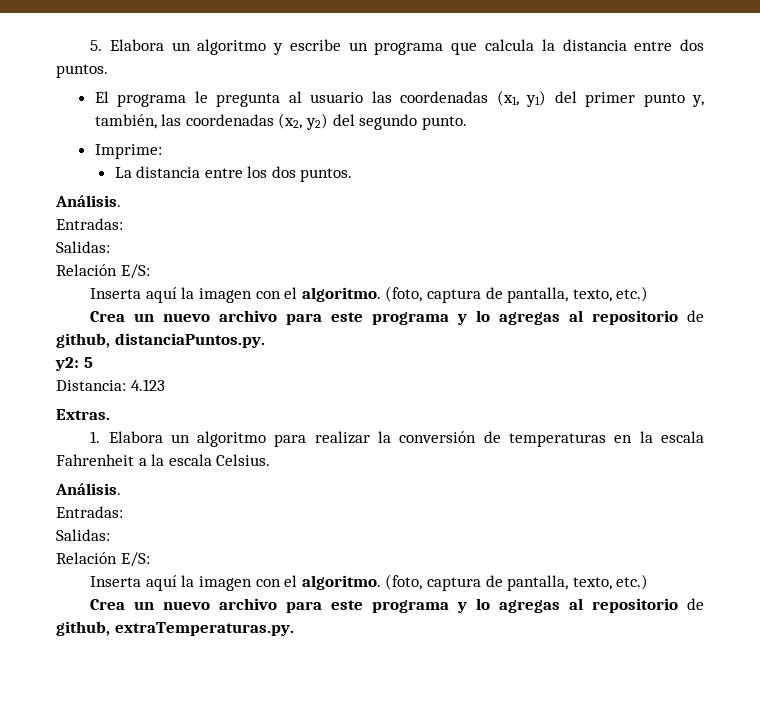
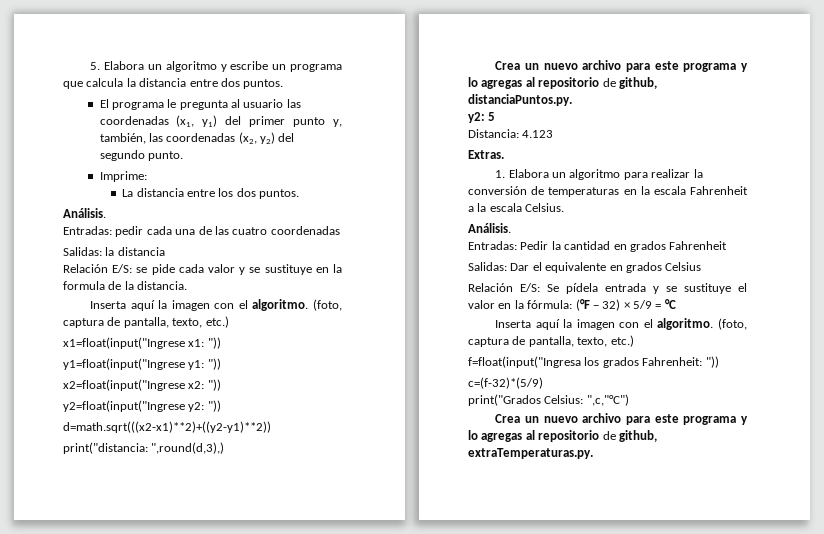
  La distancia entre los dos puntos.
  Análisis.
- Entradas:
- Salidas:
- Relación E/S:
+ Entradas: pedir cada una de las cuatro coordenadas
+ Salidas: la distancia
+ Relación E/S: se pide cada valor y se sustituye en la formula de la distancia.
+ x1=float(input("Ingrese x1: "))
+ y1=float(input("Ingrese y1: "))
+ x2=float(input("Ingrese x2: "))
+ y2=float(input("Ingrese y2: "))
+ d=math.sqrt(((x2-x1)**2)+((y2-y1)**2))
+ print("distancia: ",round(d,3),)
  1. Elabora un algoritmo para realizar la conversión de temperaturas en la escala Fahrenheit a la escala Celsius.
  Análisis.
- Entradas:
- Salidas:
- Relación E/S:
+ Entradas: Pedir la cantidad en grados Fahrenheit
+ Salidas: Dar el equivalente en grados Celsius
+ Relación E/S: Se pídela entrada y se sustituye el valor en la fórmula: (°F − 32) × 5/9 = °C
+ f=float(input("Ingresa los grados Fahrenheit: "))
+ c=(f-32)*(5/9)
+ print("Grados Celsius: ",c,"°C")

